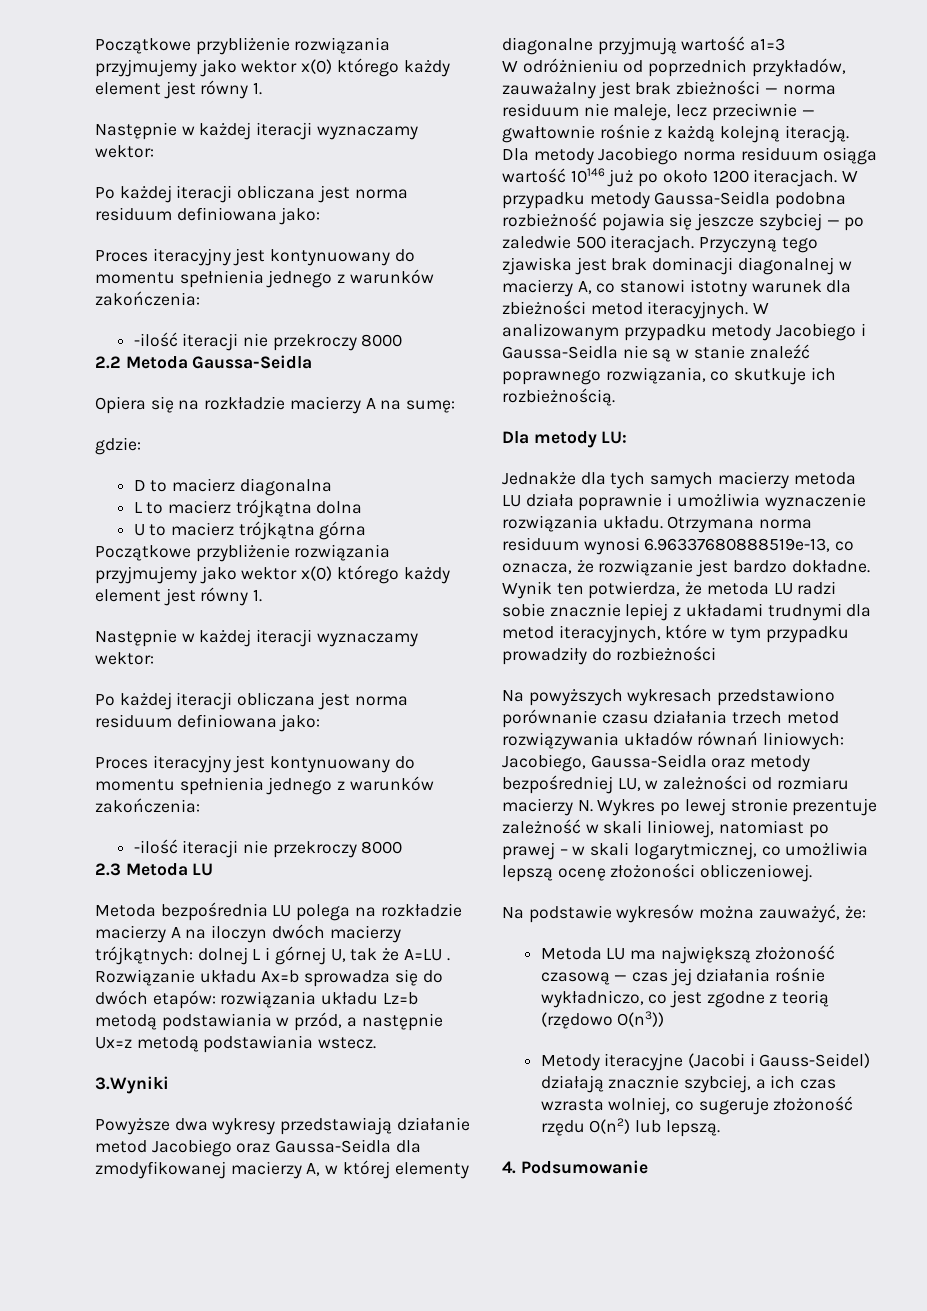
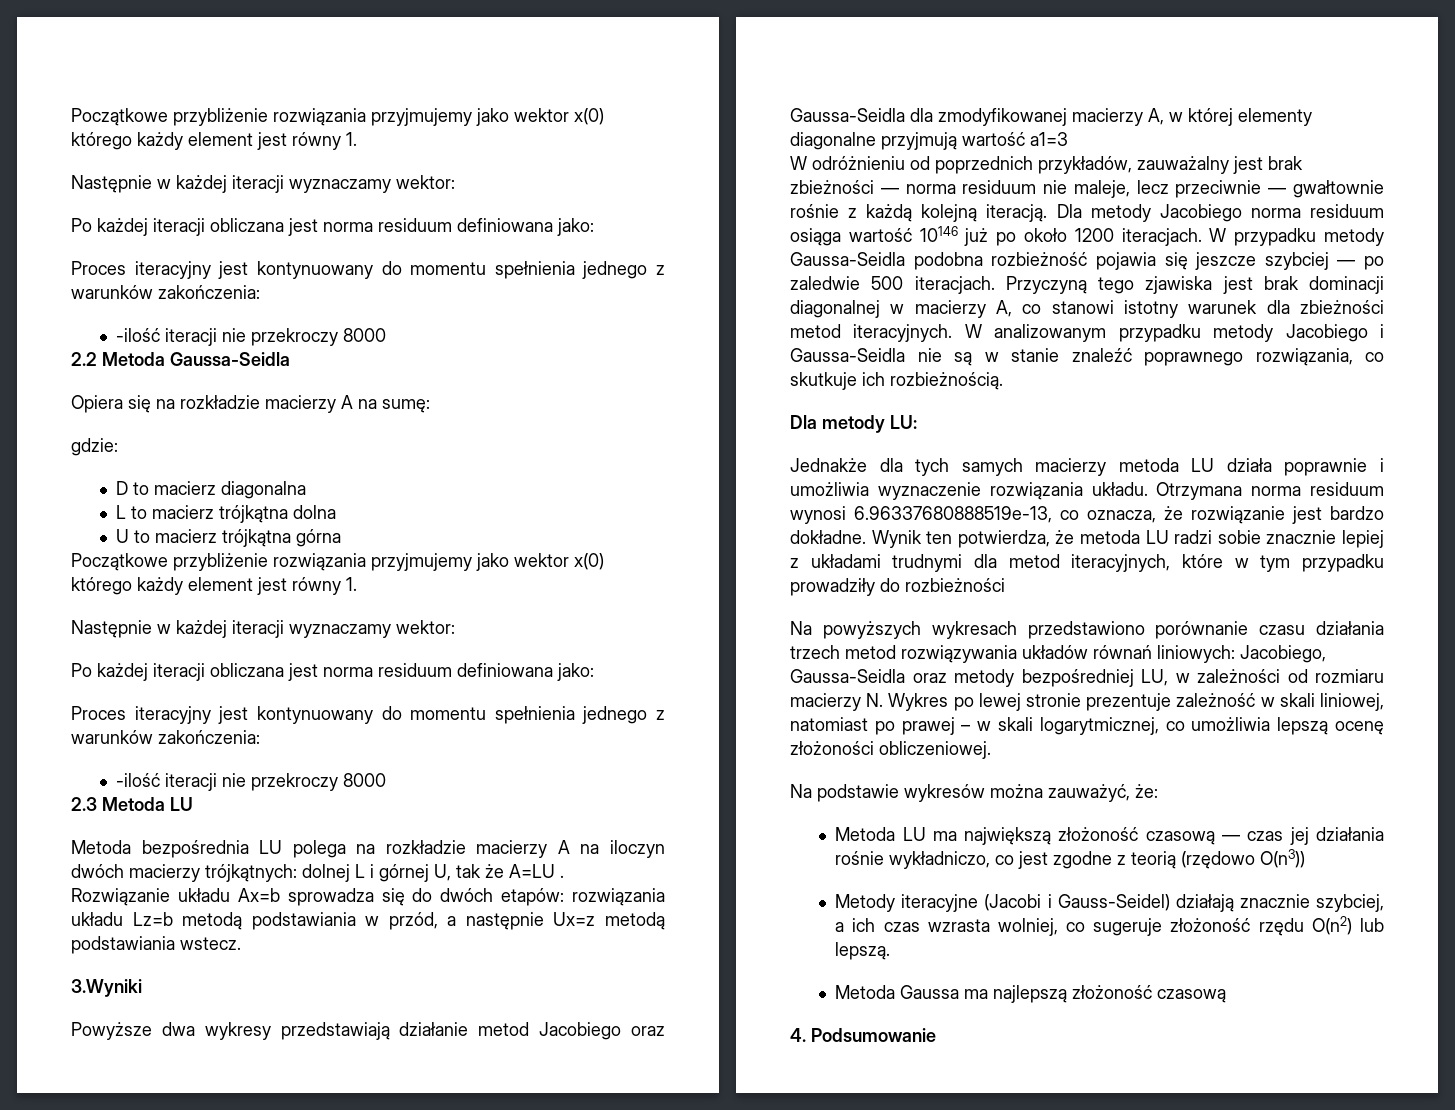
+ Metoda Gaussa ma najlepszą złożoność czasową

